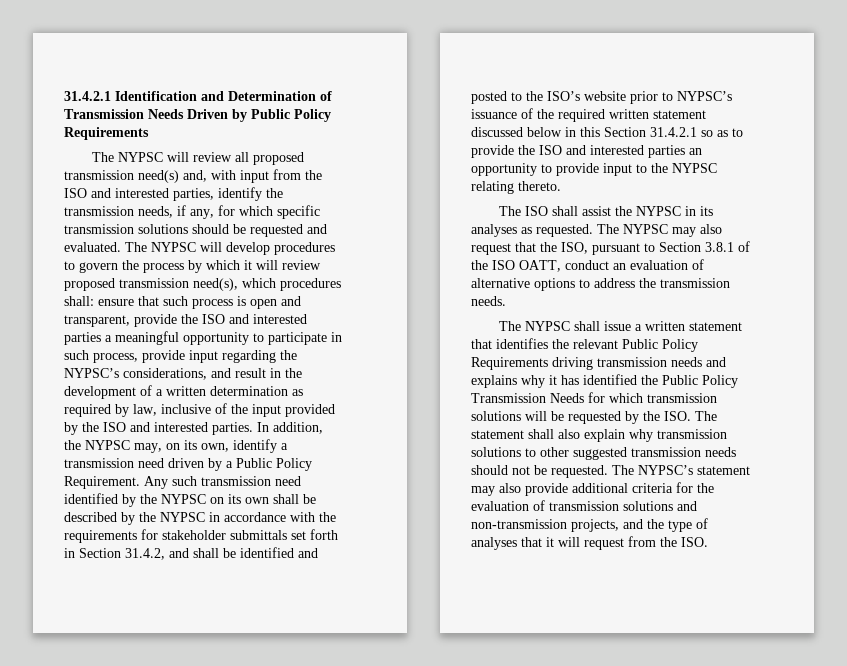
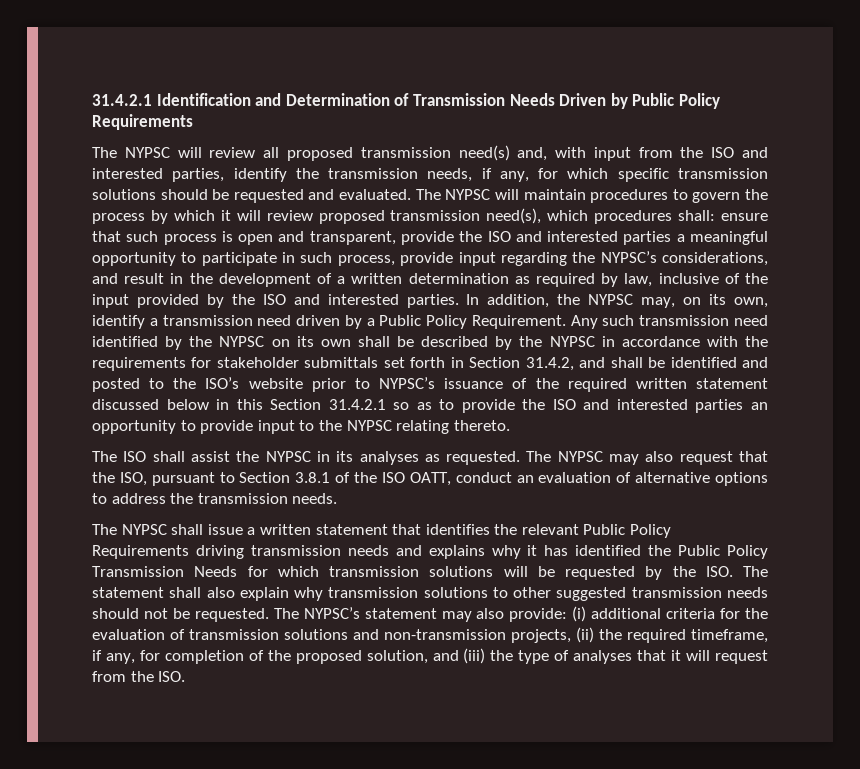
- The NYPSC will develop procedures to govern the process by which it will review proposed transmission need(s), which procedures shall:
+ The NYPSC will maintain procedures to govern the process by which it will review proposed transmission need(s), which procedures shall:
- The NYPSC’s statement may also provide additional criteria for the evaluation of transmission solutions and non-transmission projects, and the type of analyses that it will request from the ISO.
+ The NYPSC’s statement may also provide: (i) additional criteria for the evaluation of transmission solutions and non-transmission projects, (ii) the required timeframe, if any, for completion of the proposed solution, and (iii) the type of analyses that it will request from the ISO.

